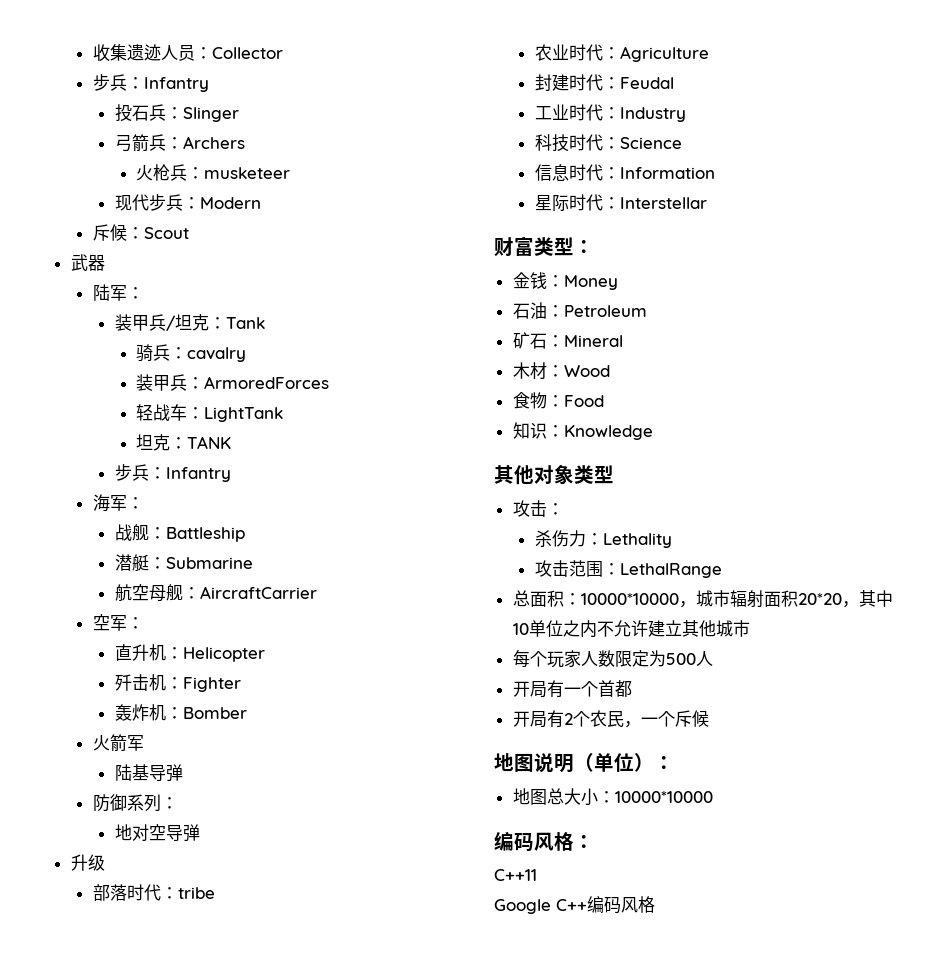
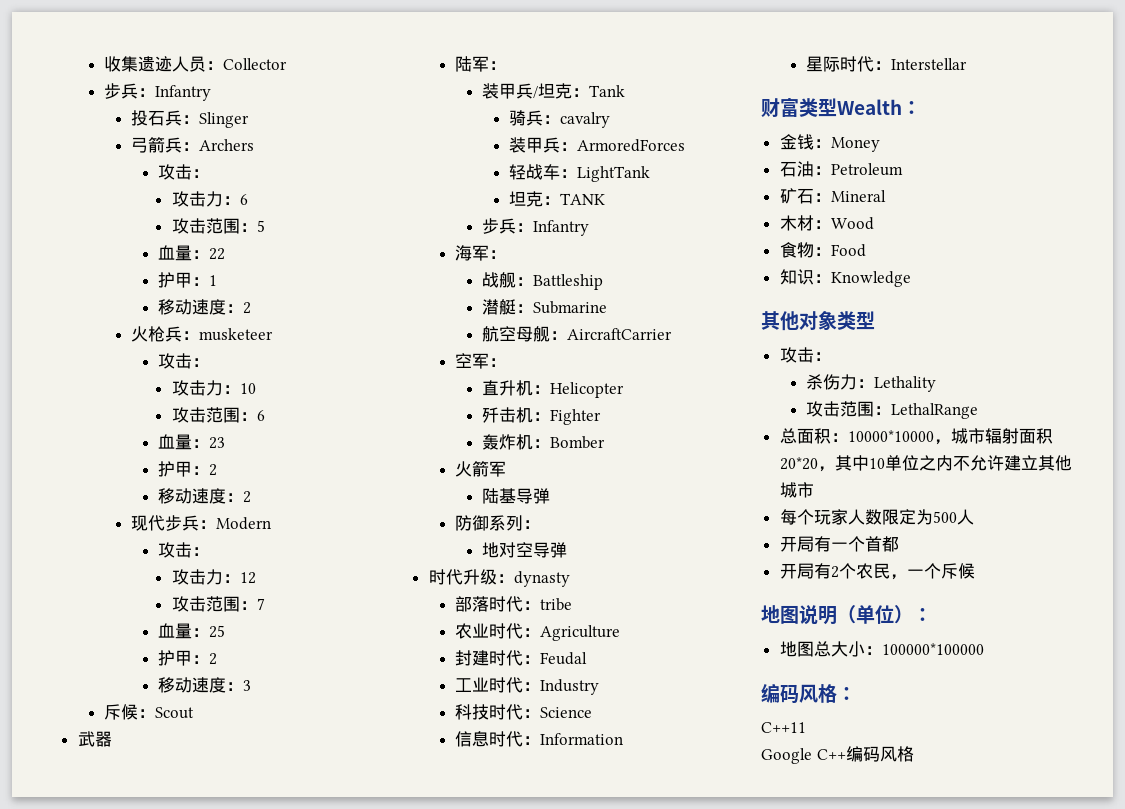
  弓箭兵：Archers
+ 攻击：
+ 攻击力：6
+ 攻击范围：5
+ 血量：22
+ 护甲：1
+ 移动速度：2
  火枪兵：musketeer
+ 攻击：
+ 攻击力：10
+ 攻击范围：6
+ 血量：23
+ 护甲：2
+ 移动速度：2
  现代步兵：Modern
+ 攻击：
+ 攻击力：12
+ 攻击范围：7
+ 血量：25
+ 护甲：2
+ 移动速度：3
- 升级
+ 时代升级：dynasty
- 财富类型：
+ 财富类型Wealth：
- 地图总大小：10000*10000
+ 地图总大小：100000*100000

